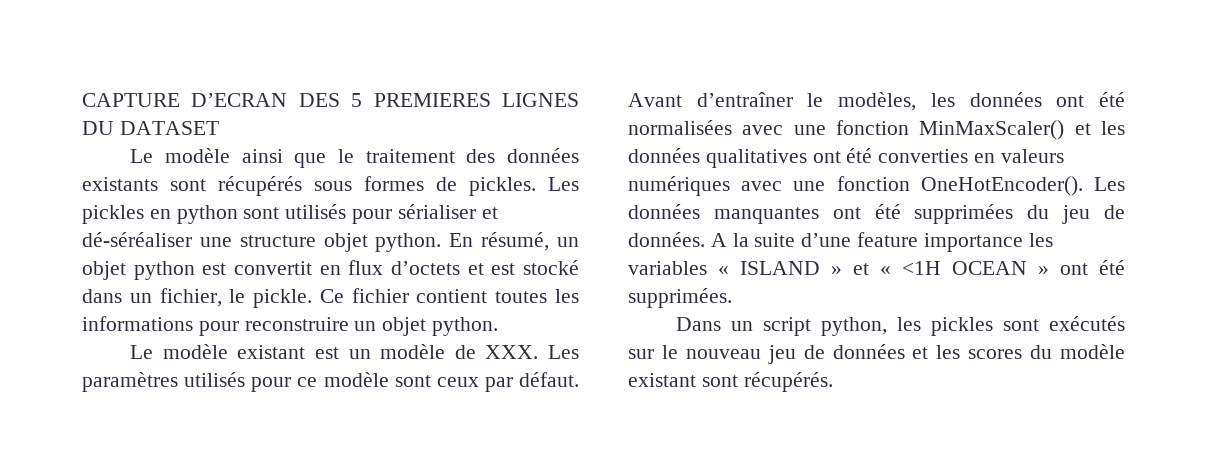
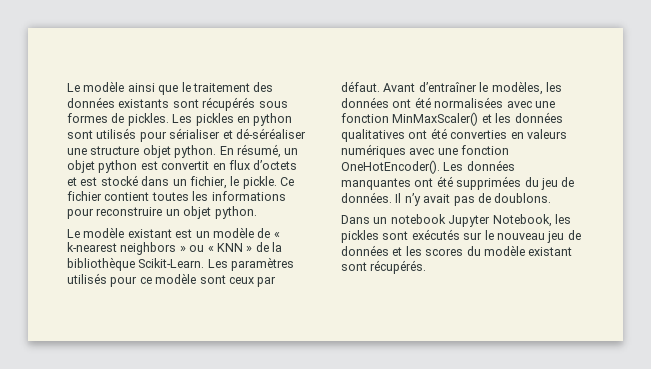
- CAPTURE D’ECRAN DES 5 PREMIERES LIGNES DU DATASET
- Le modèle existant est un modèle de XXX. Les paramètres utilisés pour ce modèle sont ceux par défaut.
+ Le modèle existant est un modèle de « k-nearest neighbors » ou « KNN » de la bibliothèque Scikit-Learn. Les paramètres utilisés pour ce modèle sont ceux par défaut.
- A la suite d’une feature importance les variables « ISLAND » et « <1H OCEAN » ont été supprimées.
+ Il n’y avait pas de doublons.
- Dans un script python, les pickles sont exécutés sur le nouveau jeu de données et les scores du modèle existant sont récupérés.
+ Dans un notebook Jupyter Notebook, les pickles sont exécutés sur le nouveau jeu de données et les scores du modèle existant sont récupérés.

